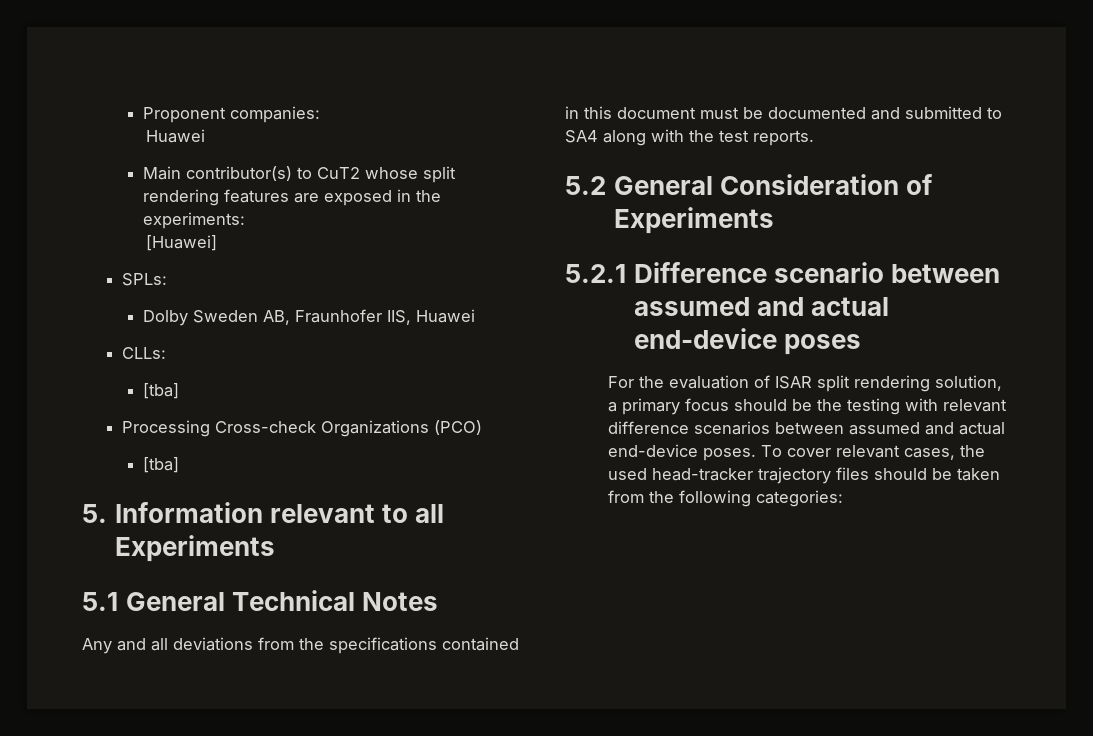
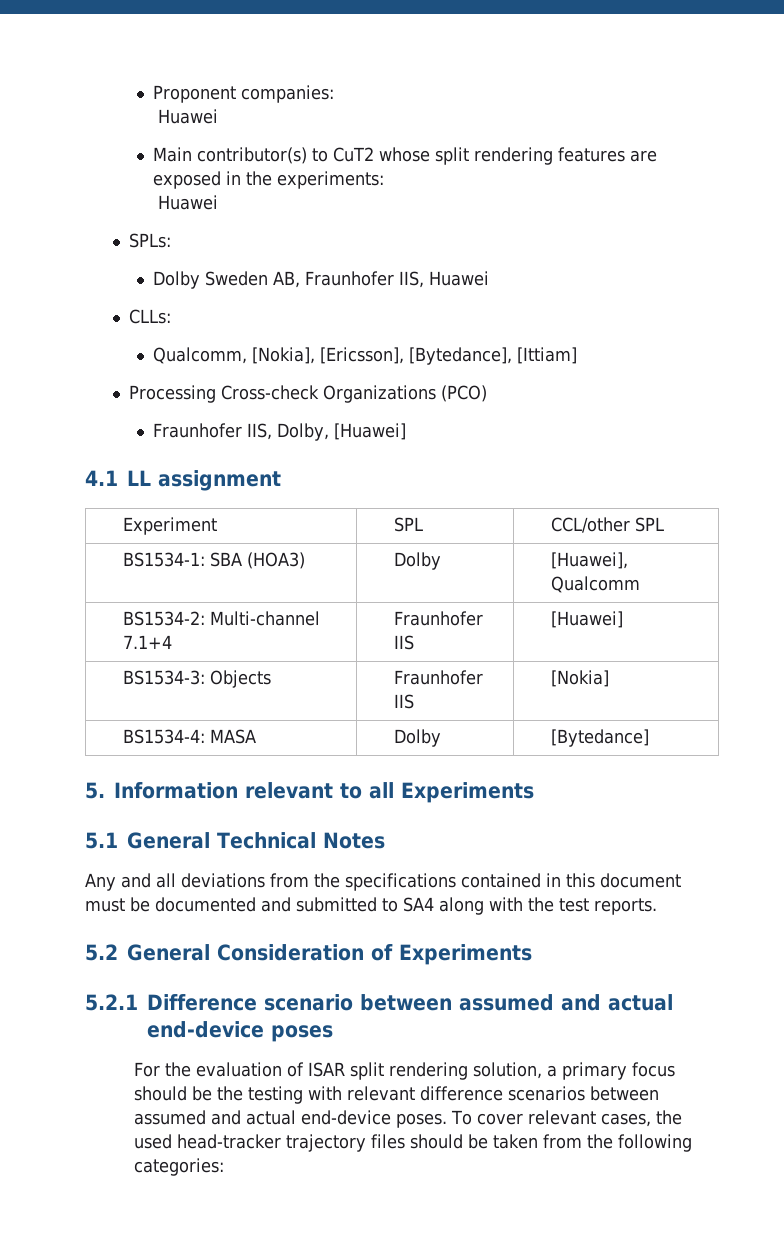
  Main contributor(s) to CuT2 whose split rendering features are exposed in the experiments:
- [Huawei]
+ Huawei
  CLLs:
- [tba]
+ Qualcomm, [Nokia], [Ericsson], [Bytedance], [Ittiam]
  Processing Cross-check Organizations (PCO)
- [tba]
+ Fraunhofer IIS, Dolby, [Huawei]
+ 4.1 LL assignment
+ Experiment | SPL | CCL/other SPL
+ BS1534-1: SBA (HOA3) | Dolby | [Huawei], Qualcomm
+ BS1534-2: Multi-channel 7.1+4 | Fraunhofer IIS | [Huawei]
+ BS1534-3: Objects | Fraunhofer IIS | [Nokia]
+ BS1534-4: MASA | Dolby | [Bytedance]

